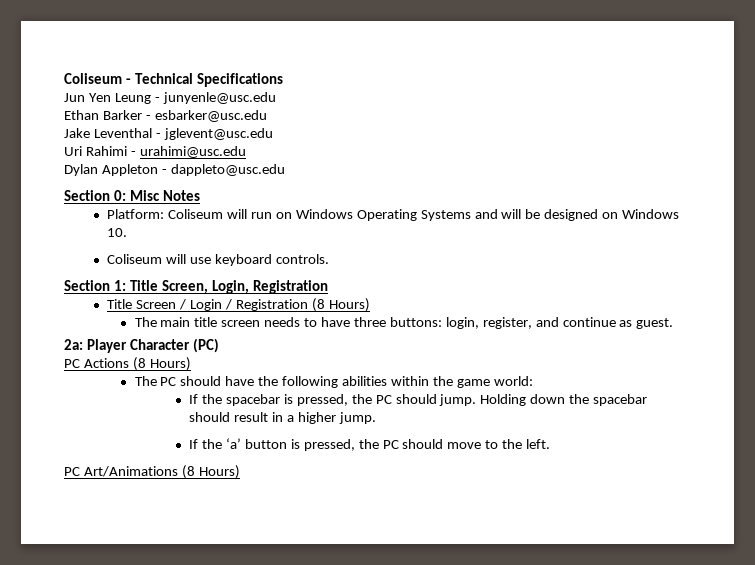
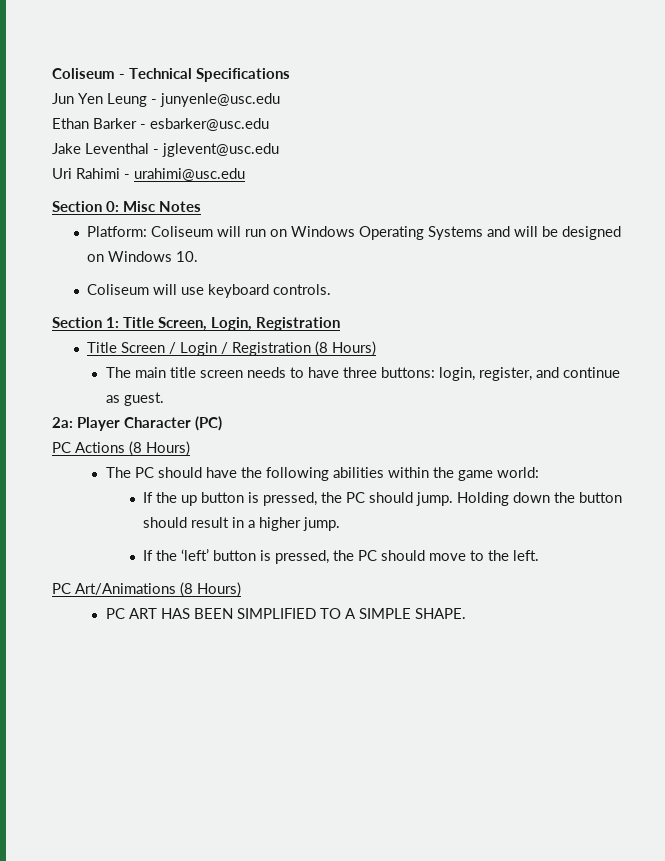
- Dylan Appleton - dappleto@usc.edu
- If the spacebar is pressed, the PC should jump.
+ If the up button is pressed, the PC should jump.
- Holding down the spacebar should result in a higher jump.
+ Holding down the button should result in a higher jump.
- If the ‘a’ button is pressed, the PC should move to the left.
+ If the ‘left’ button is pressed, the PC should move to the left.
+ PC ART HAS BEEN SIMPLIFIED TO A SIMPLE SHAPE.

